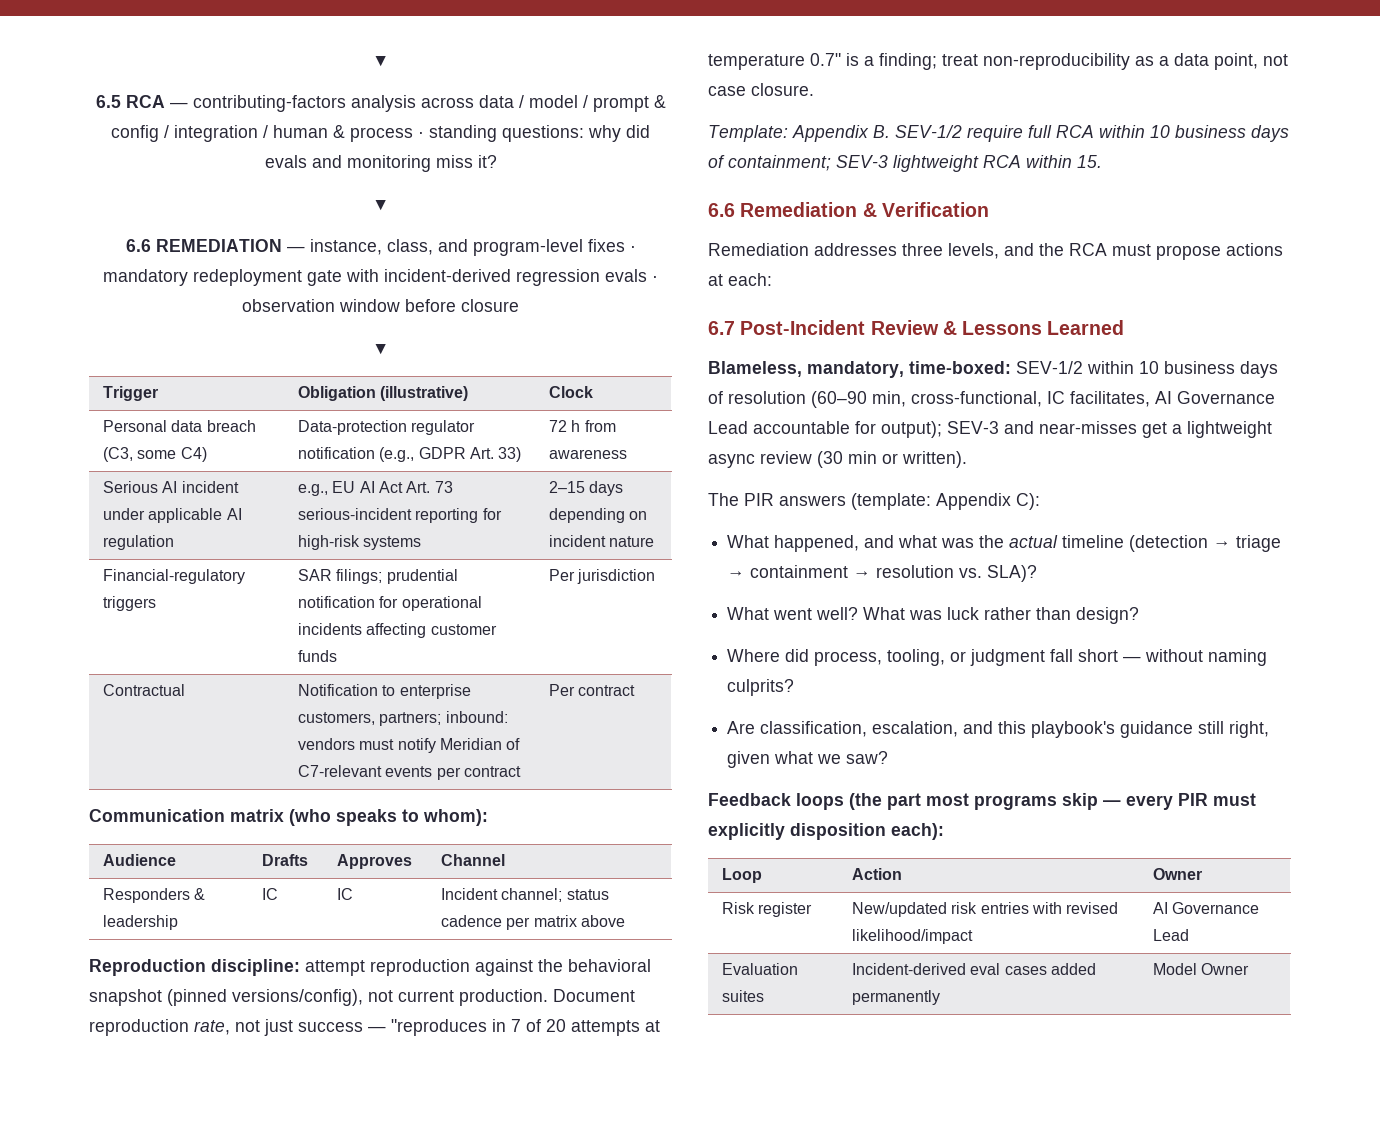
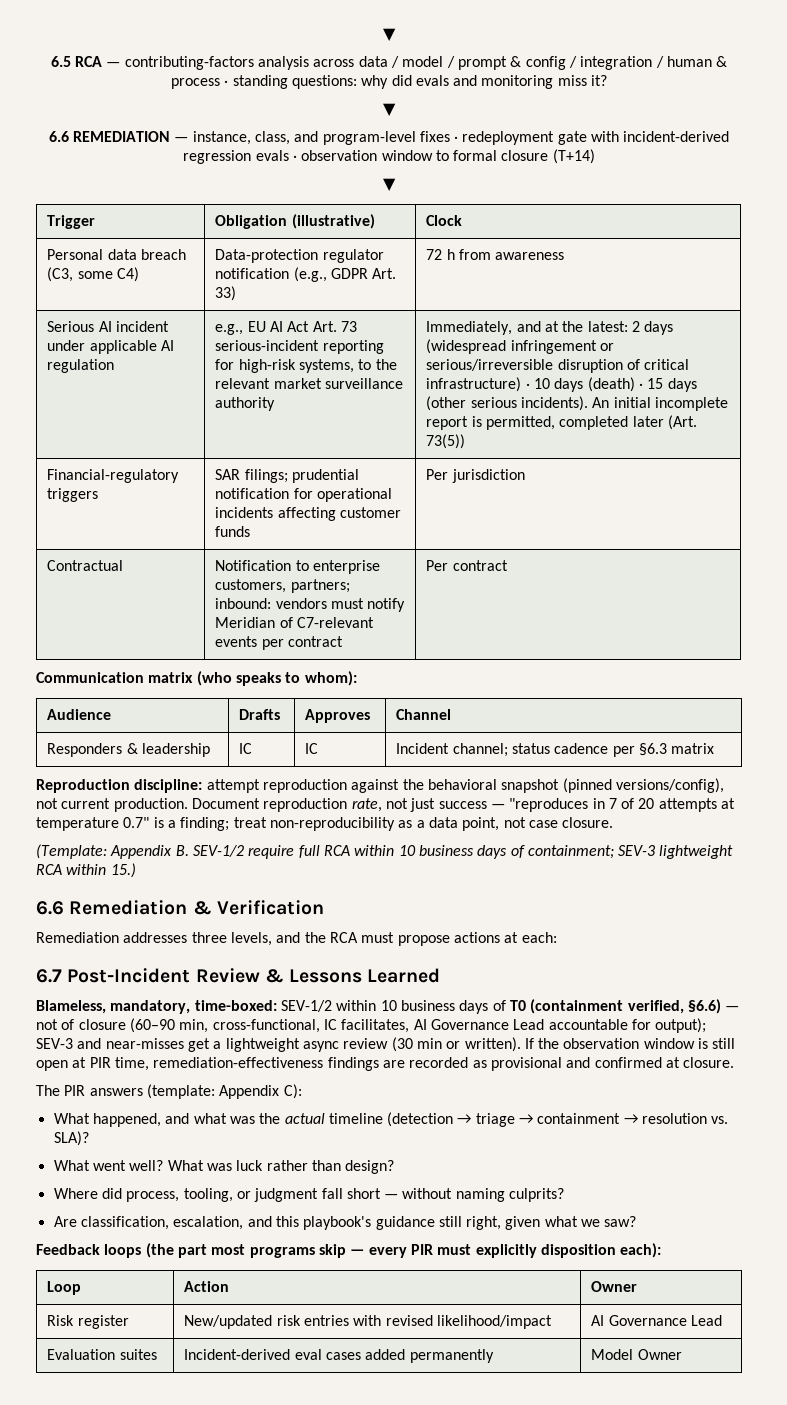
- 6.6 REMEDIATION — instance, class, and program-level fixes · mandatory redeployment gate with incident-derived regression evals · observation window before closure
+ 6.6 REMEDIATION — instance, class, and program-level fixes · redeployment gate with incident-derived regression evals · observation window to formal closure (T+14)
- e.g., EU AI Act Art. 73 serious-incident reporting for high-risk systems | 2–15 days depending on incident nature
+ e.g., EU AI Act Art. 73 serious-incident reporting for high-risk systems, to the relevant market surveillance authority | Immediately, and at the latest: 2 days (widespread infringement or serious/irreversible disruption of critical infrastructure) · 10 days (death) · 15 days (other serious incidents). An initial incomplete report is permitted, completed later (Art. 73(5))
- Responders & leadership | IC | IC | Incident channel; status cadence per matrix above
+ Responders & leadership | IC | IC | Incident channel; status cadence per §6.3 matrix
- Template: Appendix B. SEV-1/2 require full RCA within 10 business days of containment; SEV-3 lightweight RCA within 15.
+ (Template: Appendix B. SEV-1/2 require full RCA within 10 business days of containment; SEV-3 lightweight RCA within 15.)
- Blameless, mandatory, time-boxed: SEV-1/2 within 10 business days of resolution (60–90 min, cross-functional, IC facilitates, AI Governance Lead accountable for output); SEV-3 and near-misses get a lightweight async review (30 min or written).
+ Blameless, mandatory, time-boxed: SEV-1/2 within 10 business days of T0 (containment verified, §6.6) — not of closure (60–90 min, cross-functional, IC facilitates, AI Governance Lead accountable for output); SEV-3 and near-misses get a lightweight async review (30 min or written). If the observation window is still open at PIR time, remediation-effectiveness findings are recorded as provisional and confirmed at closure.

